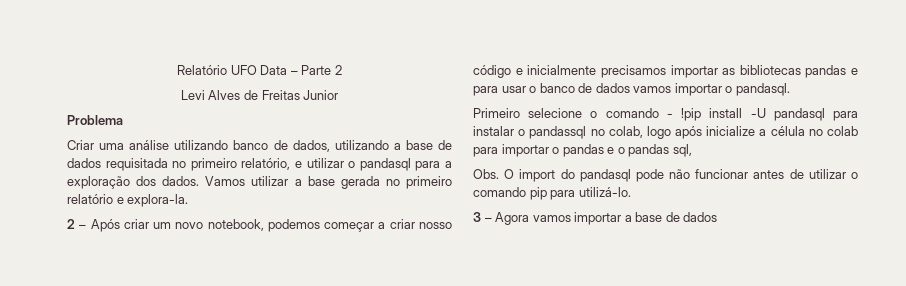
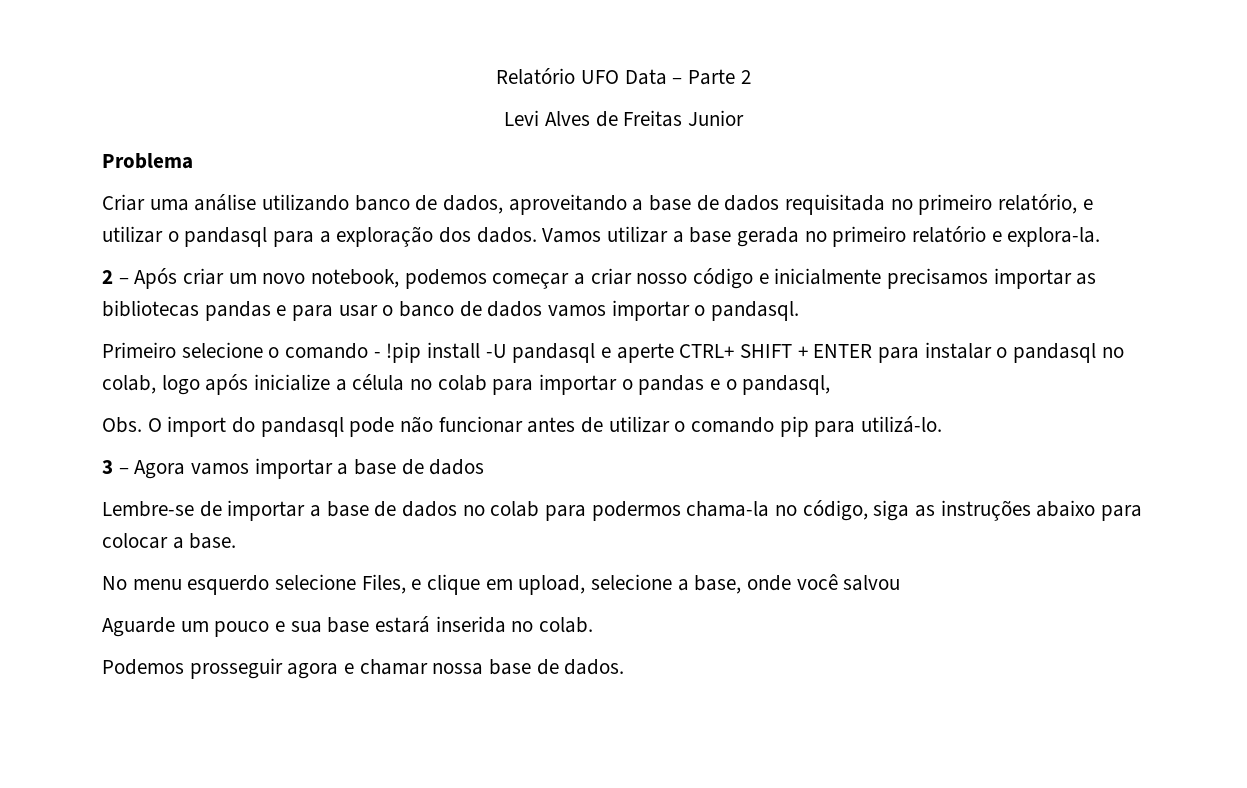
- Criar uma análise utilizando banco de dados, utilizando a base de dados requisitada no primeiro relatório, e utilizar o pandasql para a exploração dos dados.
+ Criar uma análise utilizando banco de dados, aproveitando a base de dados requisitada no primeiro relatório, e utilizar o pandasql para a exploração dos dados.
- Primeiro selecione o comando - !pip install -U pandasql para instalar o pandassql no colab, logo após inicialize a célula no colab para importar o pandas e o pandas sql,
+ Primeiro selecione o comando - !pip install -U pandasql e aperte CTRL+ SHIFT + ENTER para instalar o pandasql no colab, logo após inicialize a célula no colab para importar o pandas e o pandasql,
+ Lembre-se de importar a base de dados no colab para podermos chama-la no código, siga as instruções abaixo para colocar a base.
+ No menu esquerdo selecione Files, e clique em upload, selecione a base, onde você salvou
+ Aguarde um pouco e sua base estará inserida no colab.
+ Podemos prosseguir agora e chamar nossa base de dados.

